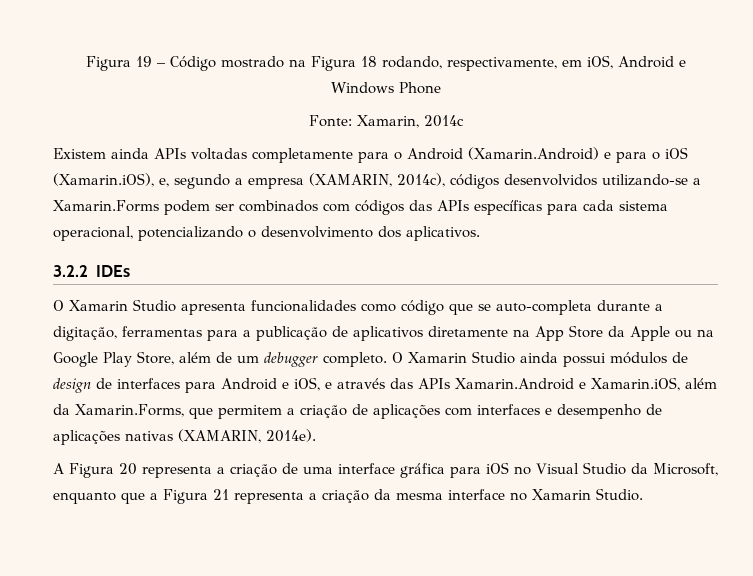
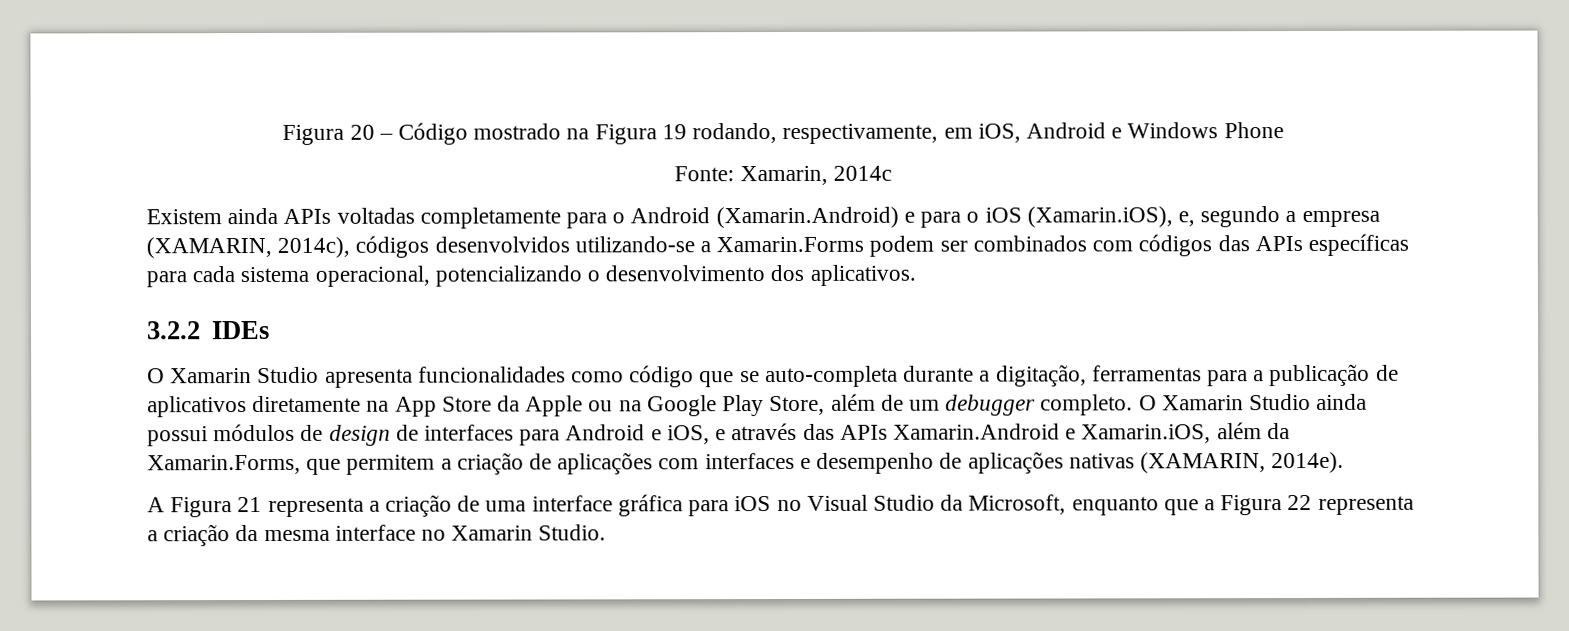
- Figura 19 – Código mostrado na Figura 18 rodando, respectivamente, em iOS, Android e Windows Phone
+ Figura 20 – Código mostrado na Figura 19 rodando, respectivamente, em iOS, Android e Windows Phone
- A Figura 20 representa a criação de uma interface gráfica para iOS no Visual Studio da Microsoft, enquanto que a Figura 21 representa a criação da mesma interface no Xamarin Studio.
+ A Figura 21 representa a criação de uma interface gráfica para iOS no Visual Studio da Microsoft, enquanto que a Figura 22 representa a criação da mesma interface no Xamarin Studio.

